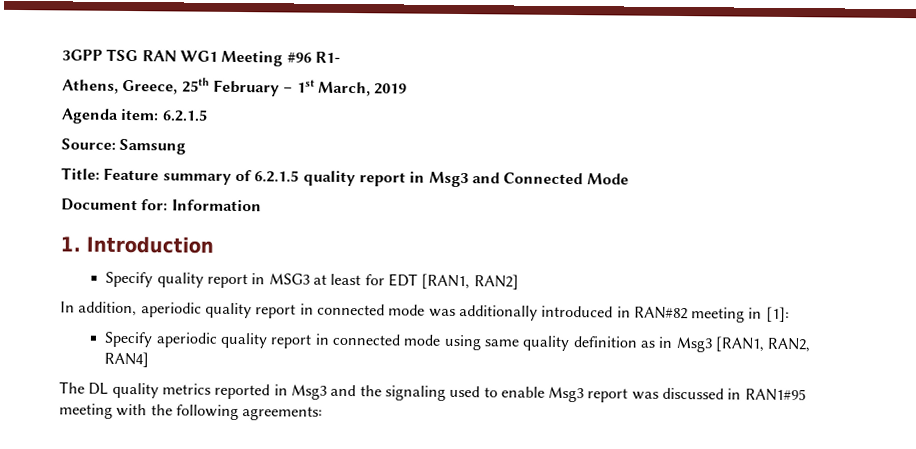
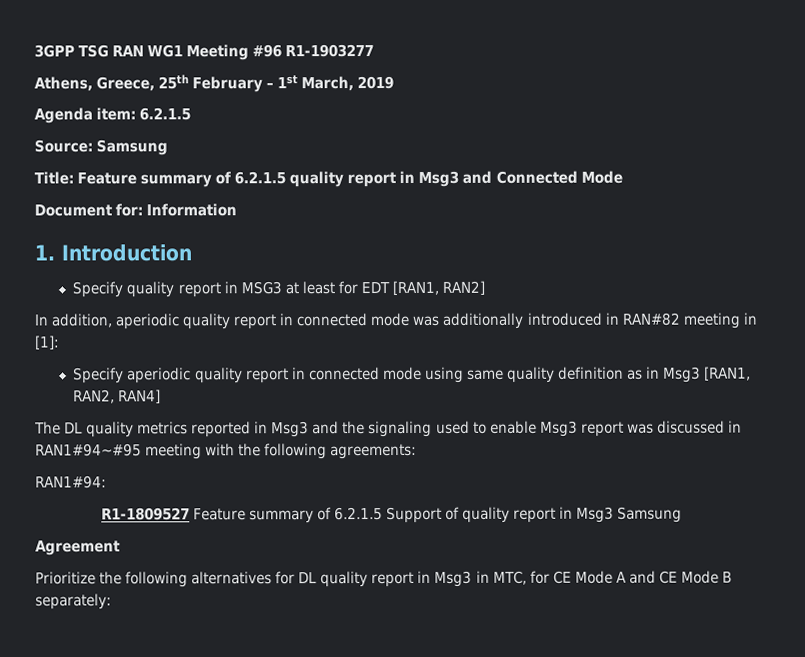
- 3GPP TSG RAN WG1 Meeting #96 R1-
+ 3GPP TSG RAN WG1 Meeting #96 R1-1903277
- The DL quality metrics reported in Msg3 and the signaling used to enable Msg3 report was discussed in RAN1#95 meeting with the following agreements:
+ The DL quality metrics reported in Msg3 and the signaling used to enable Msg3 report was discussed in RAN1#94~#95 meeting with the following agreements:
+ RAN1#94:
+ R1-1809527 Feature summary of 6.2.1.5 Support of quality report in Msg3 Samsung
+ Agreement
+ Prioritize the following alternatives for DL quality report in Msg3 in MTC, for CE Mode A and CE Mode B separately:

